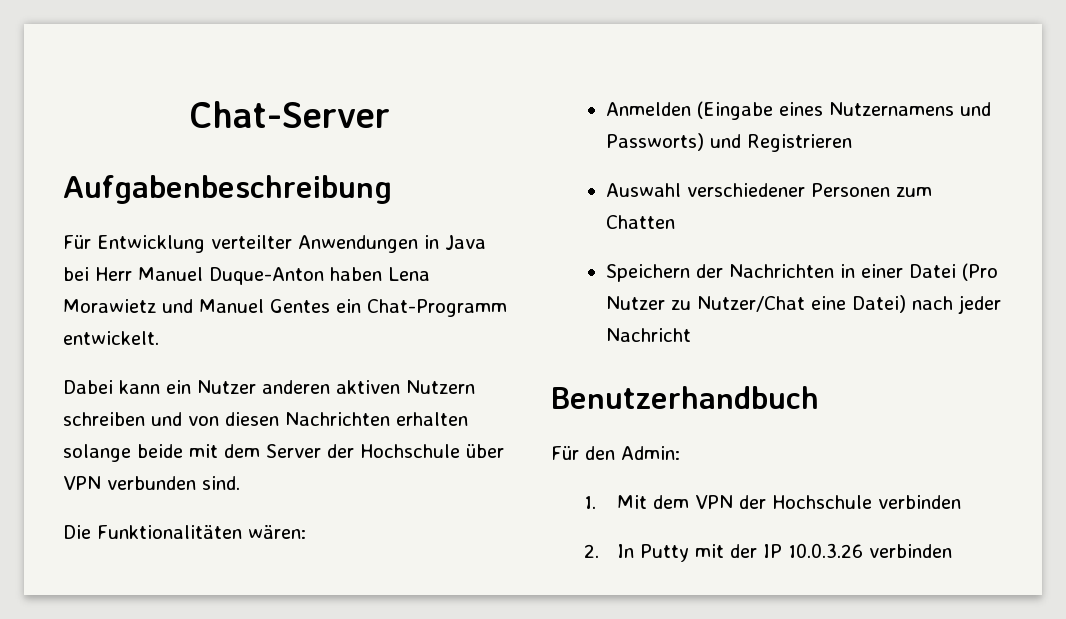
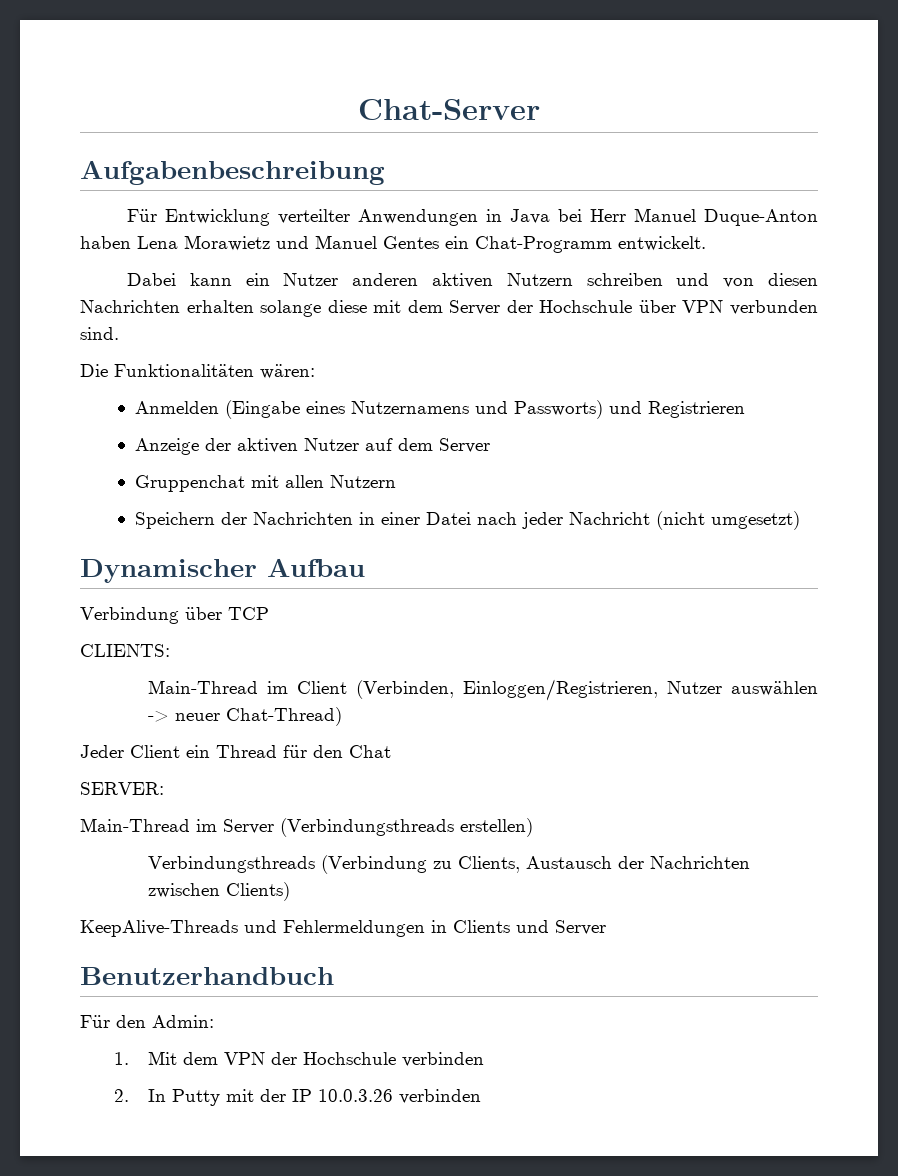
- Dabei kann ein Nutzer anderen aktiven Nutzern schreiben und von diesen Nachrichten erhalten solange beide mit dem Server der Hochschule über VPN verbunden sind.
+ Dabei kann ein Nutzer anderen aktiven Nutzern schreiben und von diesen Nachrichten erhalten solange diese mit dem Server der Hochschule über VPN verbunden sind.
- Auswahl verschiedener Personen zum Chatten
+ Anzeige der aktiven Nutzer auf dem Server
+ Gruppenchat mit allen Nutzern
- Speichern der Nachrichten in einer Datei (Pro Nutzer zu Nutzer/Chat eine Datei) nach jeder Nachricht
+ Speichern der Nachrichten in einer Datei nach jeder Nachricht (nicht umgesetzt)
+ Dynamischer Aufbau
+ Verbindung über TCP
+ CLIENTS:
+ Main-Thread im Client (Verbinden, Einloggen/Registrieren, Nutzer auswählen -> neuer Chat-Thread)
+ Jeder Client ein Thread für den Chat
+ SERVER:
+ Main-Thread im Server (Verbindungsthreads erstellen)
+ Verbindungsthreads (Verbindung zu Clients, Austausch der Nachrichten zwischen Clients)
+ KeepAlive-Threads und Fehlermeldungen in Clients und Server

